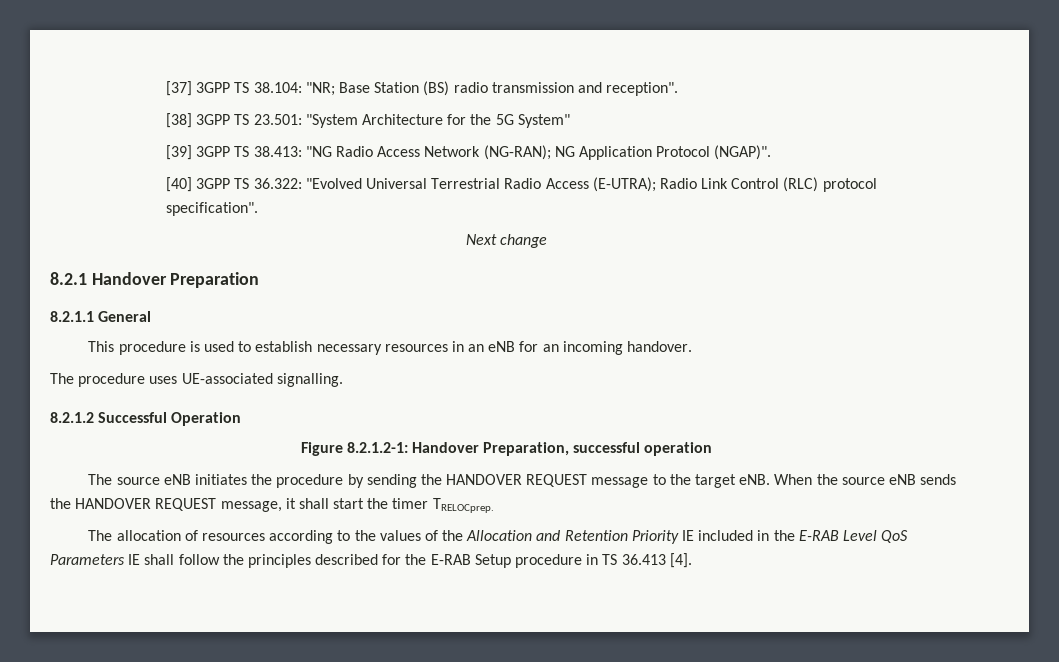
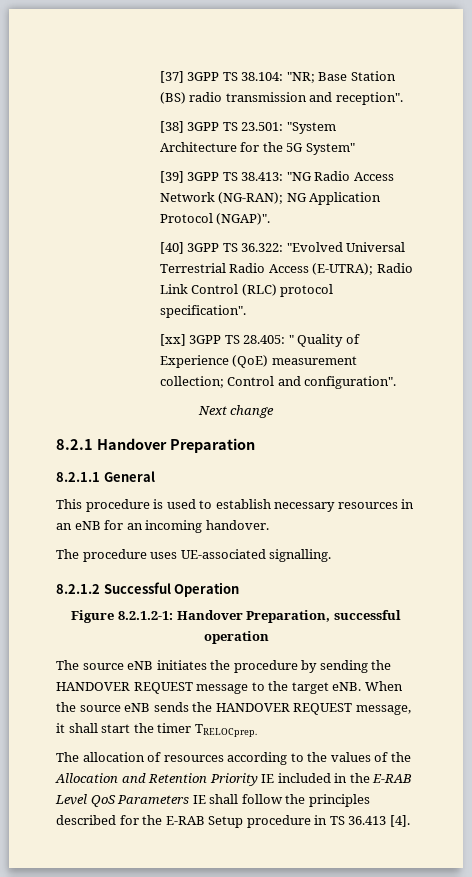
+ [xx] 3GPP TS 28.405: " Quality of Experience (QoE) measurement collection; Control and configuration".

